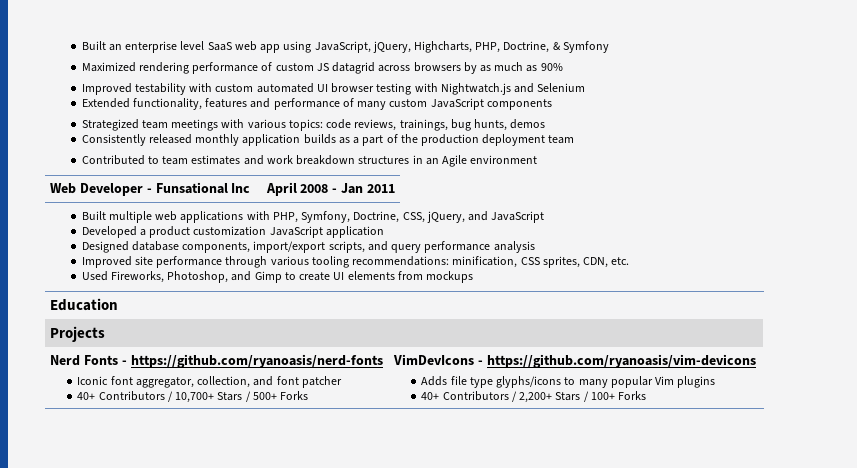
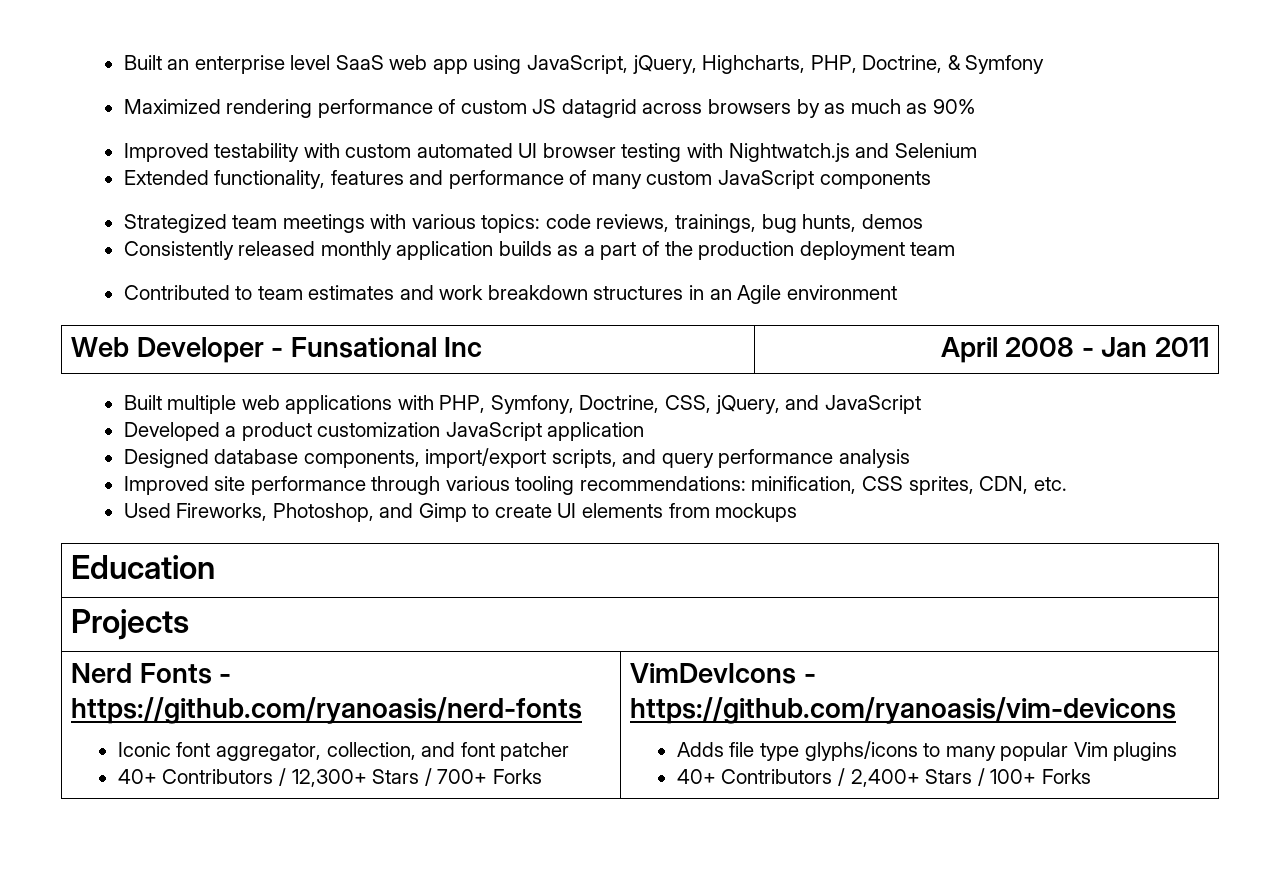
  Nerd Fonts - https://github.com/ryanoasis/nerd-fonts
  Iconic font aggregator, collection, and font patcher
- 40+ Contributors / 10,700+ Stars / 500+ Forks | VimDevIcons - https://github.com/ryanoasis/vim-devicons
+ 40+ Contributors / 12,300+ Stars / 700+ Forks | VimDevIcons - https://github.com/ryanoasis/vim-devicons
  Adds file type glyphs/icons to many popular Vim plugins
- 40+ Contributors / 2,200+ Stars / 100+ Forks
+ 40+ Contributors / 2,400+ Stars / 100+ Forks

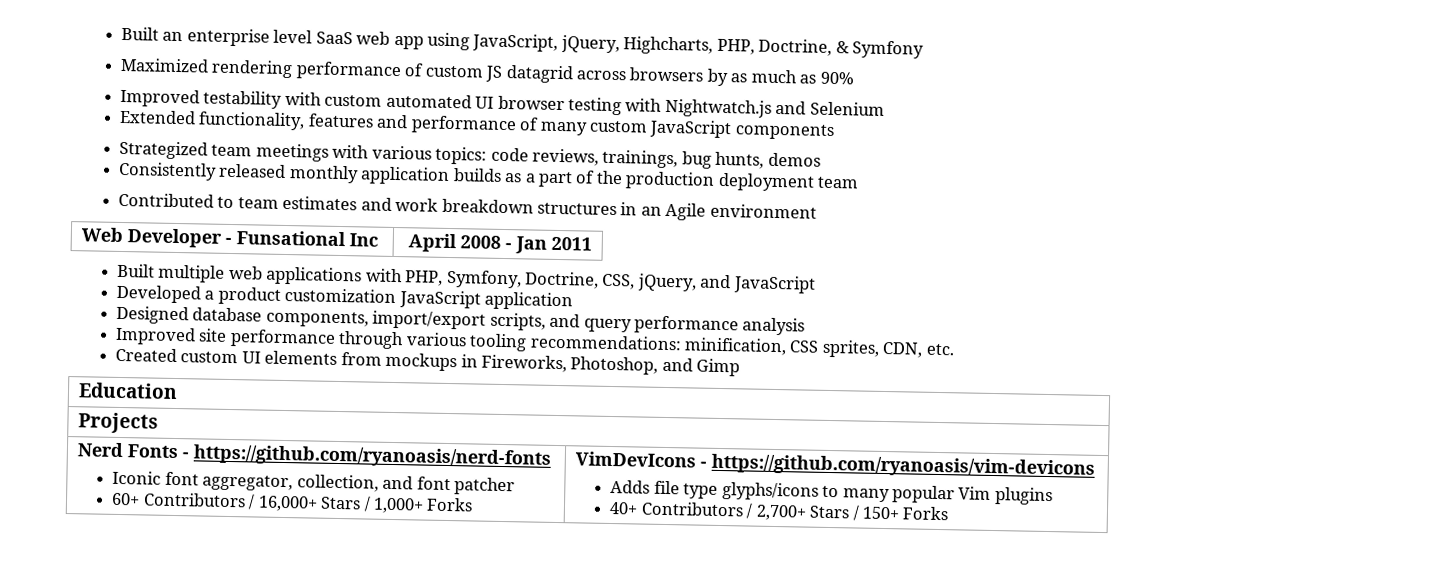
- Used Fireworks, Photoshop, and Gimp to create UI elements from mockups
+ Created custom UI elements from mockups in Fireworks, Photoshop, and Gimp
  Nerd Fonts - https://github.com/ryanoasis/nerd-fonts
  Iconic font aggregator, collection, and font patcher
- 40+ Contributors / 12,300+ Stars / 700+ Forks | VimDevIcons - https://github.com/ryanoasis/vim-devicons
+ 60+ Contributors / 16,000+ Stars / 1,000+ Forks | VimDevIcons - https://github.com/ryanoasis/vim-devicons
  Adds file type glyphs/icons to many popular Vim plugins
- 40+ Contributors / 2,400+ Stars / 100+ Forks
+ 40+ Contributors / 2,700+ Stars / 150+ Forks

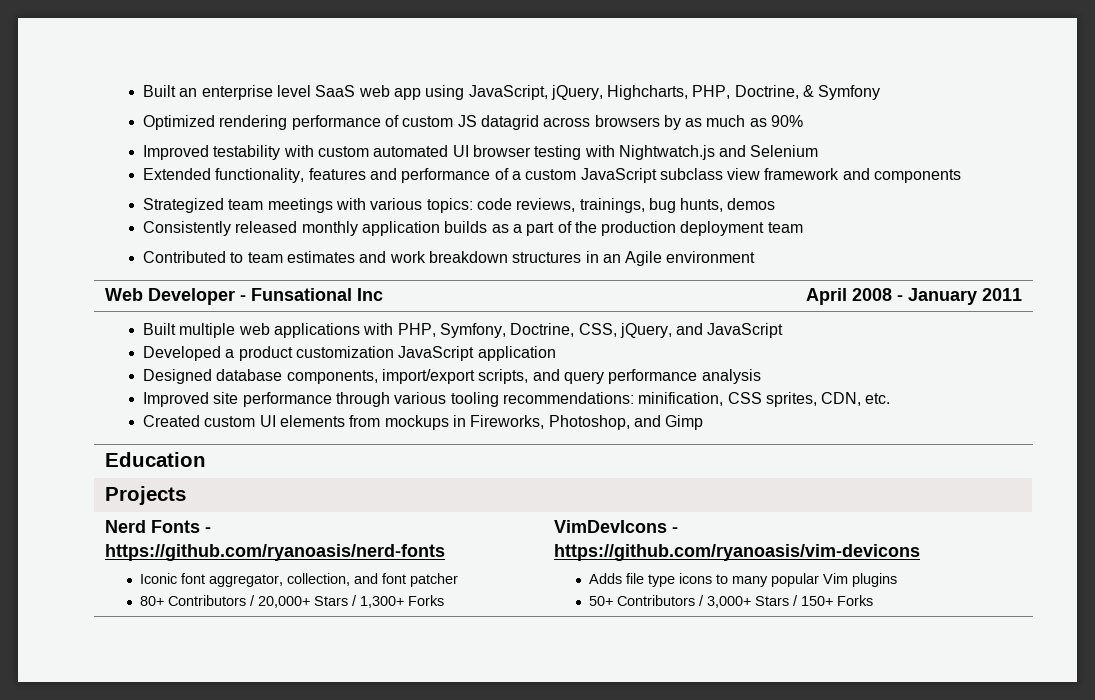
- Maximized rendering performance of custom JS datagrid across browsers by as much as 90%
+ Optimized rendering performance of custom JS datagrid across browsers by as much as 90%
- Extended functionality, features and performance of many custom JavaScript components
+ Extended functionality, features and performance of a custom JavaScript subclass view framework and components
- Web Developer - Funsational Inc | April 2008 - Jan 2011
+ Web Developer - Funsational Inc | April 2008 - January 2011
  Nerd Fonts - https://github.com/ryanoasis/nerd-fonts
  Iconic font aggregator, collection, and font patcher
- 60+ Contributors / 16,000+ Stars / 1,000+ Forks | VimDevIcons - https://github.com/ryanoasis/vim-devicons
- Adds file type glyphs/icons to many popular Vim plugins
- 40+ Contributors / 2,700+ Stars / 150+ Forks
+ 80+ Contributors / 20,000+ Stars / 1,300+ Forks | VimDevIcons - https://github.com/ryanoasis/vim-devicons
+ Adds file type icons to many popular Vim plugins
+ 50+ Contributors / 3,000+ Stars / 150+ Forks

